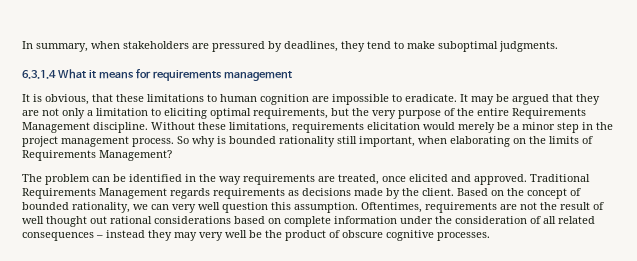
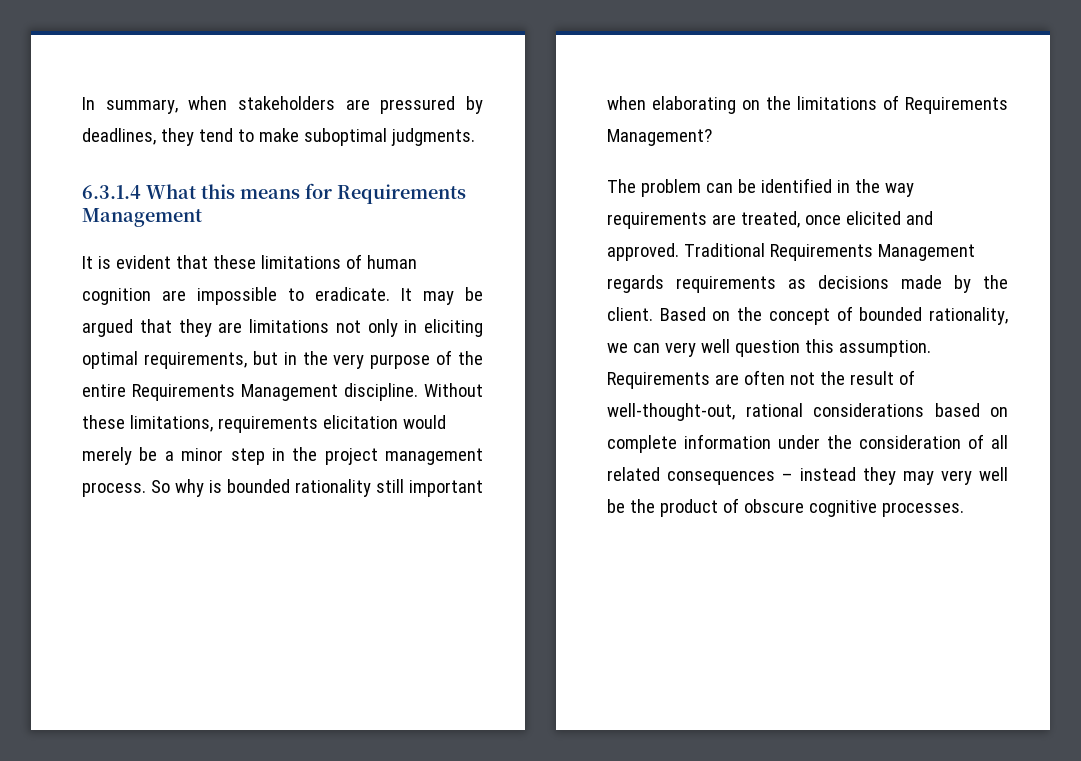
- 6.3.1.4 What it means for requirements management
+ 6.3.1.4 What this means for Requirements Management
- It is obvious, that these limitations to human cognition are impossible to eradicate.
+ It is evident that these limitations of human cognition are impossible to eradicate.
- It may be argued that they are not only a limitation to eliciting optimal requirements, but the very purpose of the entire Requirements Management discipline.
+ It may be argued that they are limitations not only in eliciting optimal requirements, but in the very purpose of the entire Requirements Management discipline.
- So why is bounded rationality still important, when elaborating on the limits of Requirements Management?
+ So why is bounded rationality still important when elaborating on the limitations of Requirements Management?
- Oftentimes, requirements are not the result of well thought out rational considerations based on complete information under the consideration of all related consequences – instead they may very well be the product of obscure cognitive processes.
+ Requirements are often not the result of well-thought-out, rational considerations based on complete information under the consideration of all related consequences – instead they may very well be the product of obscure cognitive processes.

